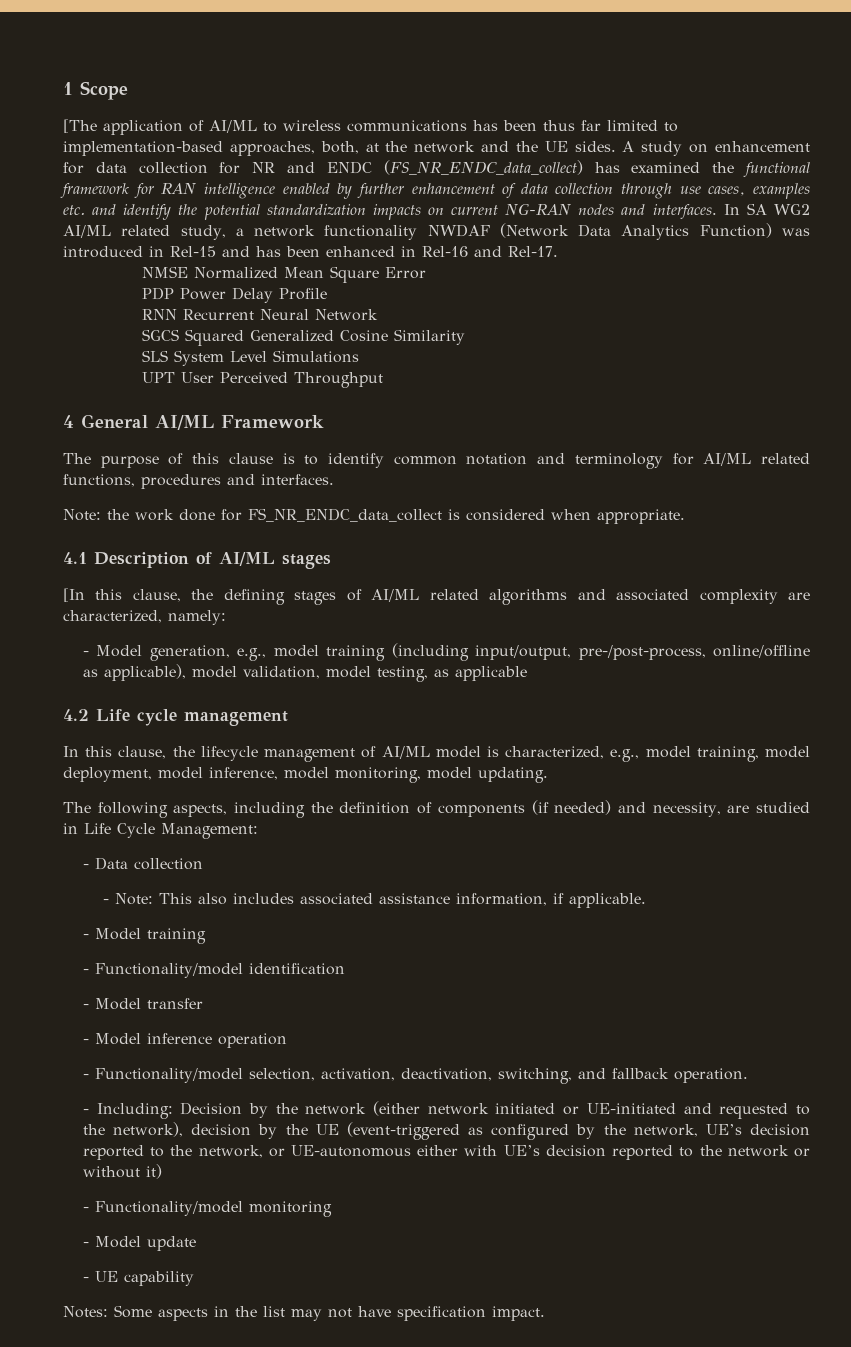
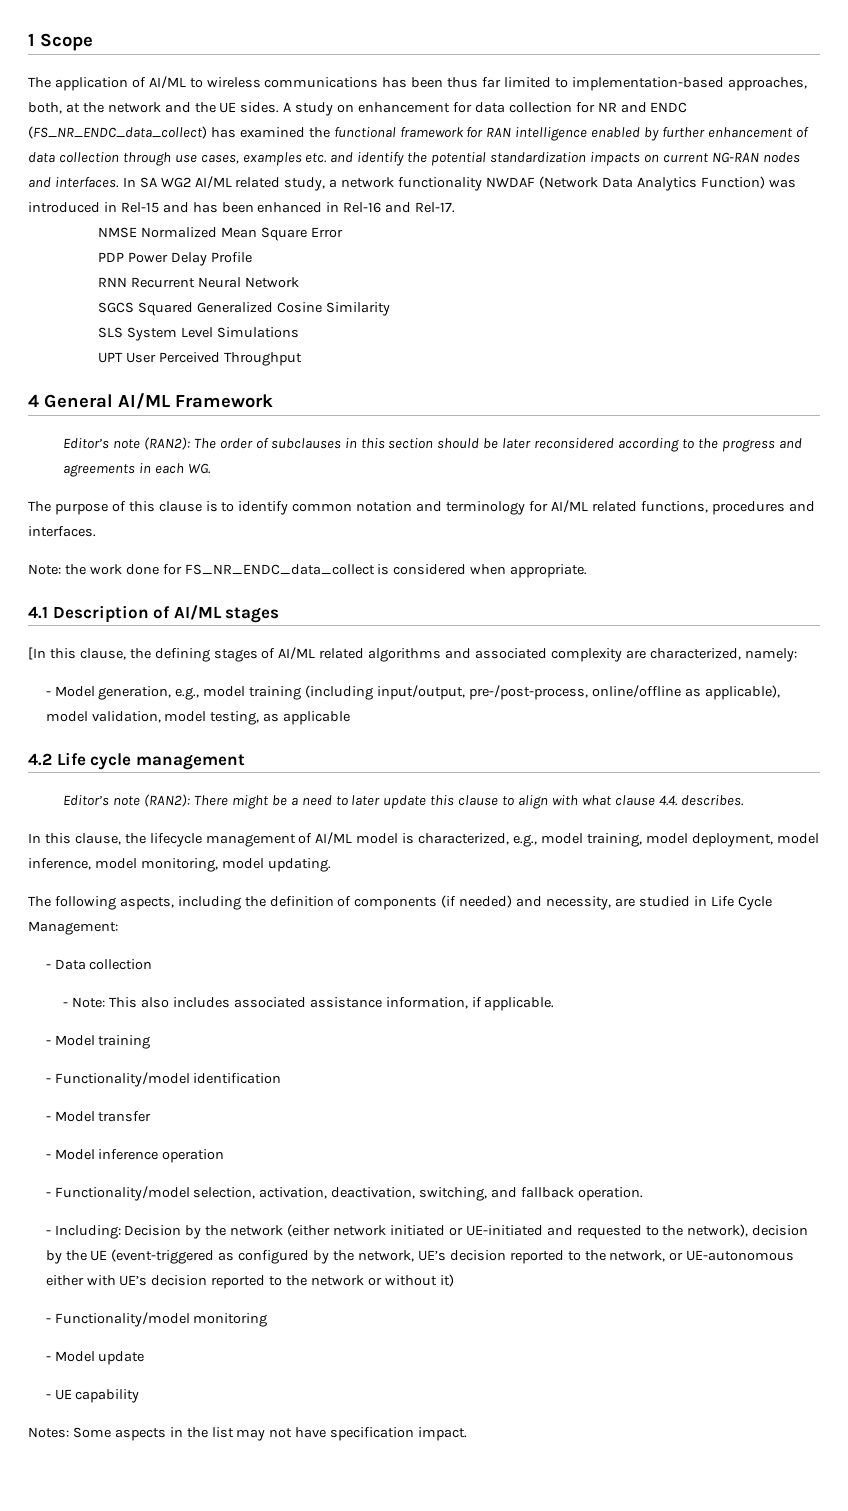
- [The application of AI/ML to wireless communications has been thus far limited to implementation-based approaches, both, at the network and the UE sides.
+ The application of AI/ML to wireless communications has been thus far limited to implementation-based approaches, both, at the network and the UE sides.
+ Editor’s note (RAN2): The order of subclauses in this section should be later reconsidered according to the progress and agreements in each WG.
+ Editor’s note (RAN2): There might be a need to later update this clause to align with what clause 4.4. describes.

